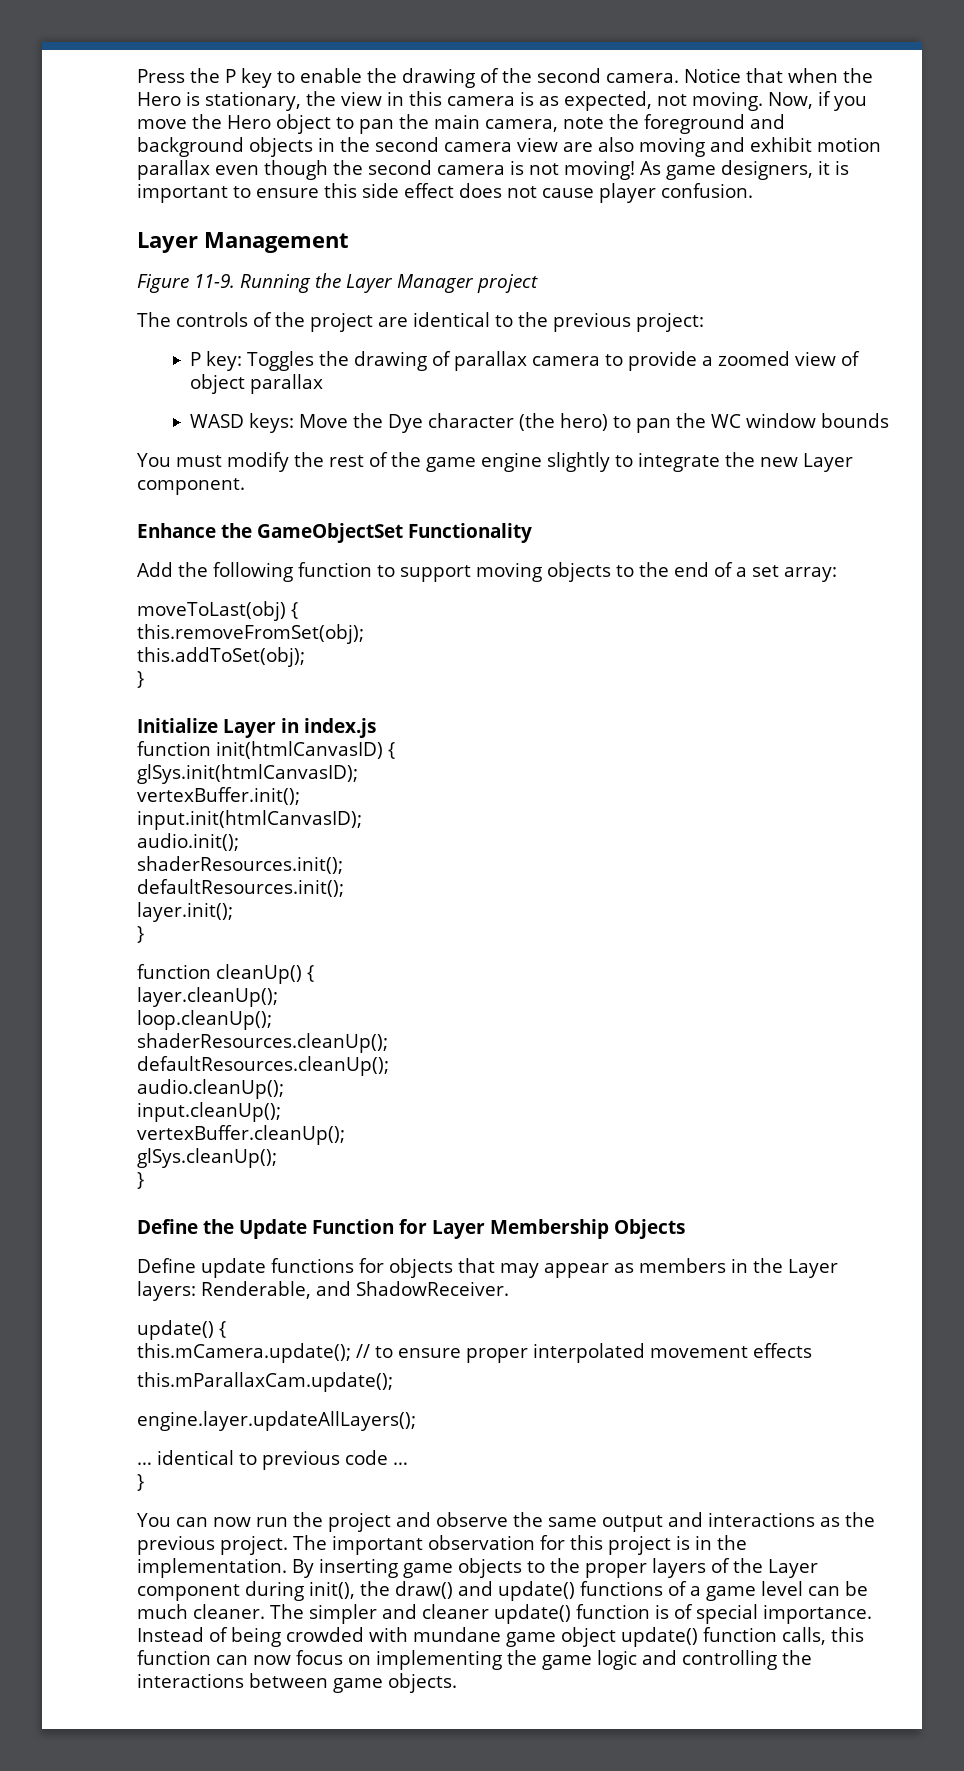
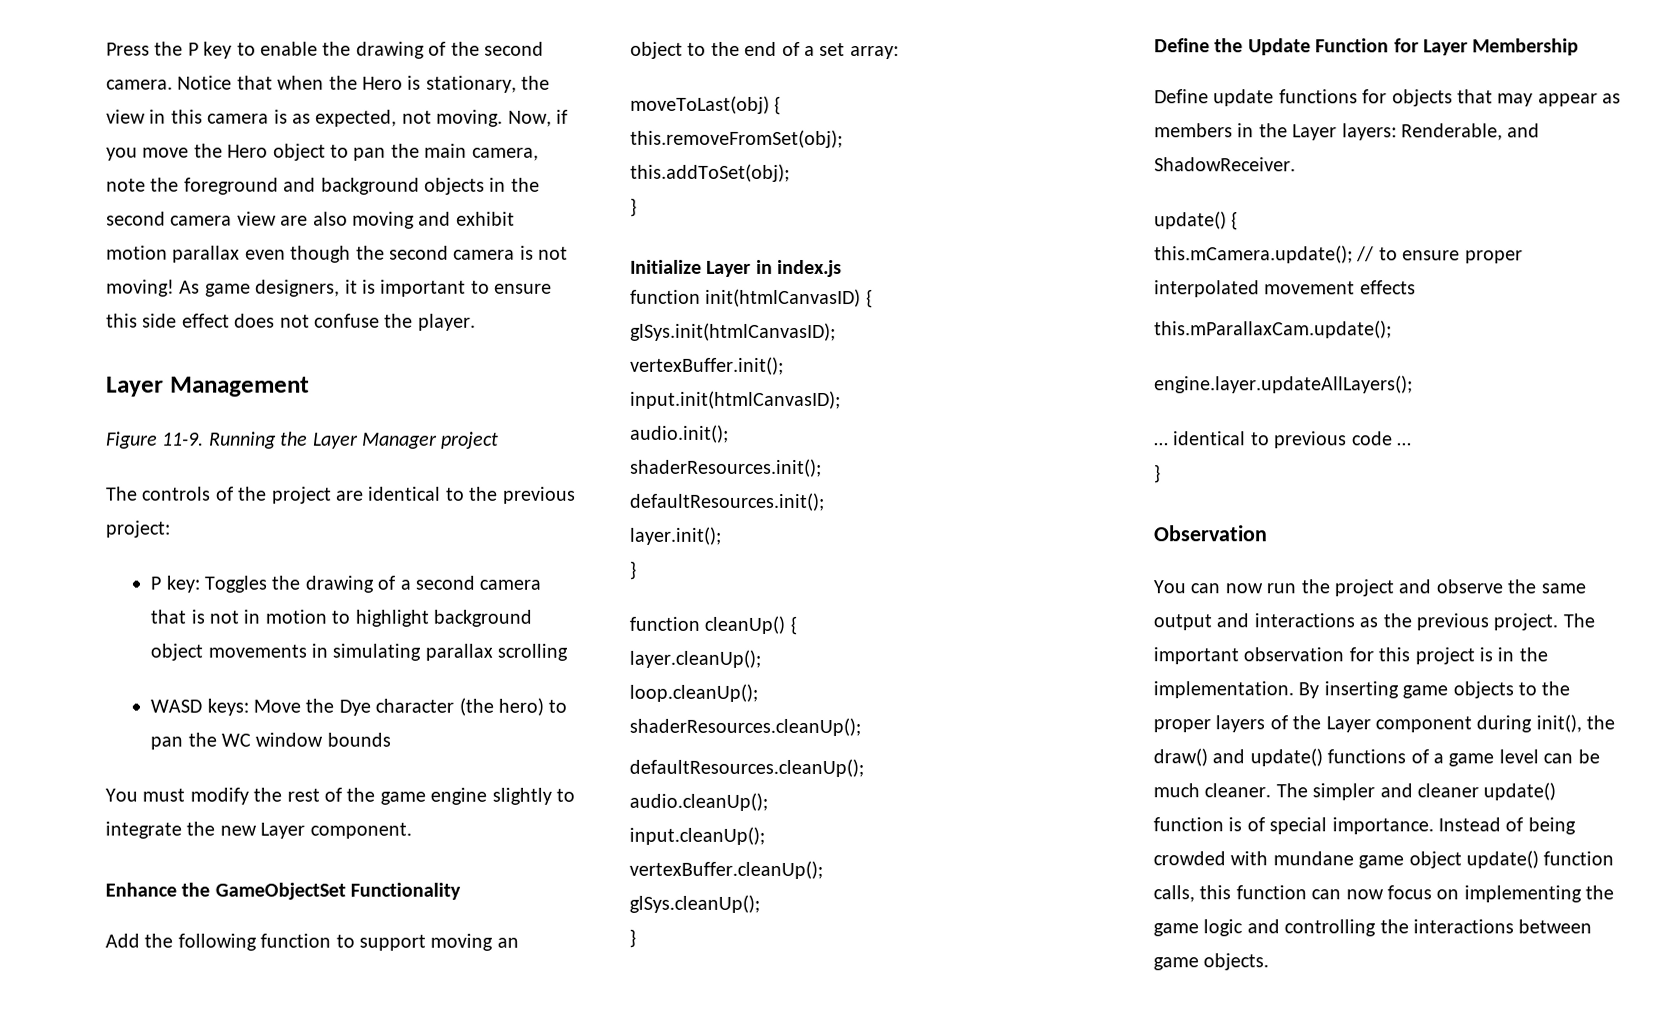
- As game designers, it is important to ensure this side effect does not cause player confusion.
+ As game designers, it is important to ensure this side effect does not confuse the player.
- P key: Toggles the drawing of parallax camera to provide a zoomed view of object parallax
+ P key: Toggles the drawing of a second camera that is not in motion to highlight background object movements in simulating parallax scrolling
- Add the following function to support moving objects to the end of a set array:
+ Add the following function to support moving an object to the end of a set array:
- Define the Update Function for Layer Membership Objects
+ Define the Update Function for Layer Membership
+ Observation

